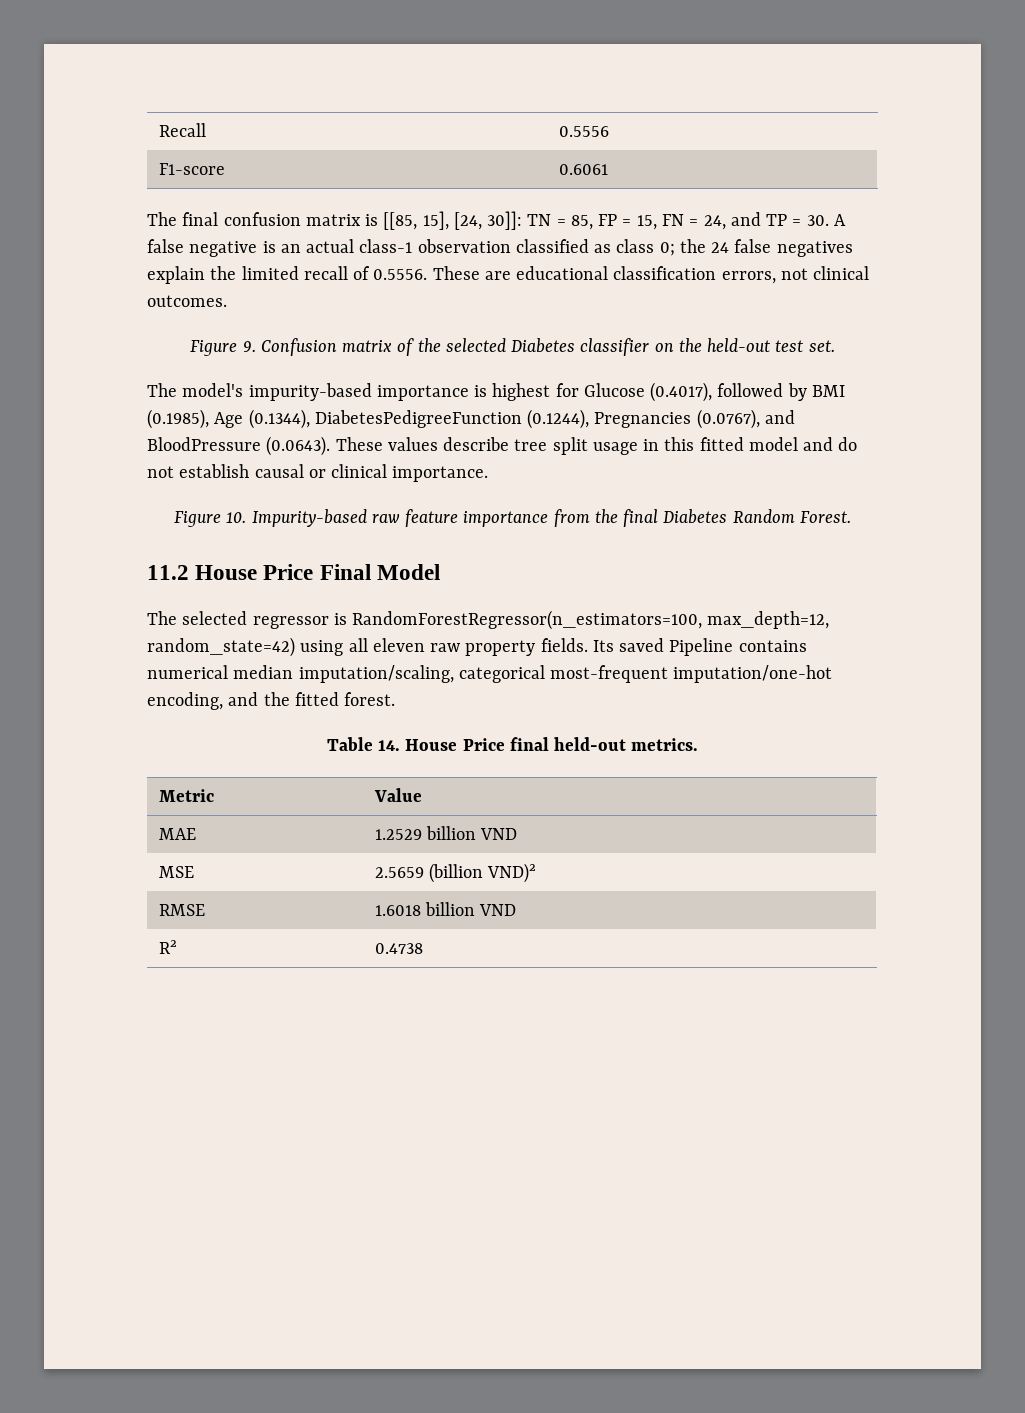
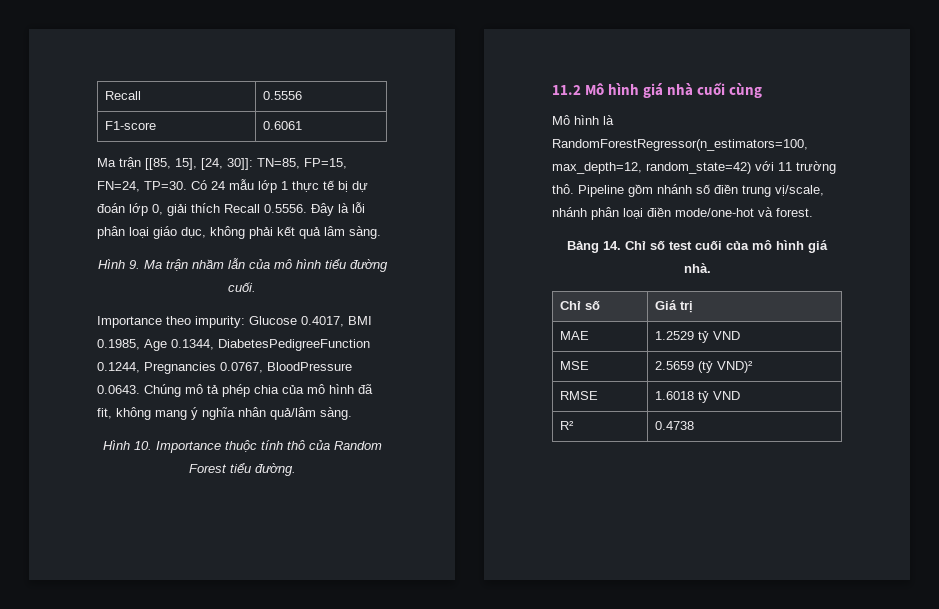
- The final confusion matrix is [[85, 15], [24, 30]]: TN = 85, FP = 15, FN = 24, and TP = 30. A false negative is an actual class-1 observation classified as class 0; the 24 false negatives explain the limited recall of 0.5556. These are educational classification errors, not clinical outcomes.
- Figure 9. Confusion matrix of the selected Diabetes classifier on the held-out test set.
- The model's impurity-based importance is highest for Glucose (0.4017), followed by BMI (0.1985), Age (0.1344), DiabetesPedigreeFunction (0.1244), Pregnancies (0.0767), and BloodPressure (0.0643). These values describe tree split usage in this fitted model and do not establish causal or clinical importance.
- Figure 10. Impurity-based raw feature importance from the final Diabetes Random Forest.
- 11.2 House Price Final Model
- The selected regressor is RandomForestRegressor(n_estimators=100, max_depth=12, random_state=42) using all eleven raw property fields. Its saved Pipeline contains numerical median imputation/scaling, categorical most-frequent imputation/one-hot encoding, and the fitted forest.
- Table 14. House Price final held-out metrics.
- Metric | Value
+ Ma trận [[85, 15], [24, 30]]: TN=85, FP=15, FN=24, TP=30. Có 24 mẫu lớp 1 thực tế bị dự đoán lớp 0, giải thích Recall 0.5556. Đây là lỗi phân loại giáo dục, không phải kết quả lâm sàng.
+ Hình 9. Ma trận nhầm lẫn của mô hình tiểu đường cuối.
+ Importance theo impurity: Glucose 0.4017, BMI 0.1985, Age 0.1344, DiabetesPedigreeFunction 0.1244, Pregnancies 0.0767, BloodPressure 0.0643. Chúng mô tả phép chia của mô hình đã fit, không mang ý nghĩa nhân quả/lâm sàng.
+ Hình 10. Importance thuộc tính thô của Random Forest tiểu đường.
+ 11.2 Mô hình giá nhà cuối cùng
+ Mô hình là RandomForestRegressor(n_estimators=100, max_depth=12, random_state=42) với 11 trường thô. Pipeline gồm nhánh số điền trung vị/scale, nhánh phân loại điền mode/one-hot và forest.
+ Bảng 14. Chỉ số test cuối của mô hình giá nhà.
+ Chỉ số | Giá trị
- MAE | 1.2529 billion VND
+ MAE | 1.2529 tỷ VND
- MSE | 2.5659 (billion VND)²
+ MSE | 2.5659 (tỷ VND)²
- RMSE | 1.6018 billion VND
+ RMSE | 1.6018 tỷ VND

